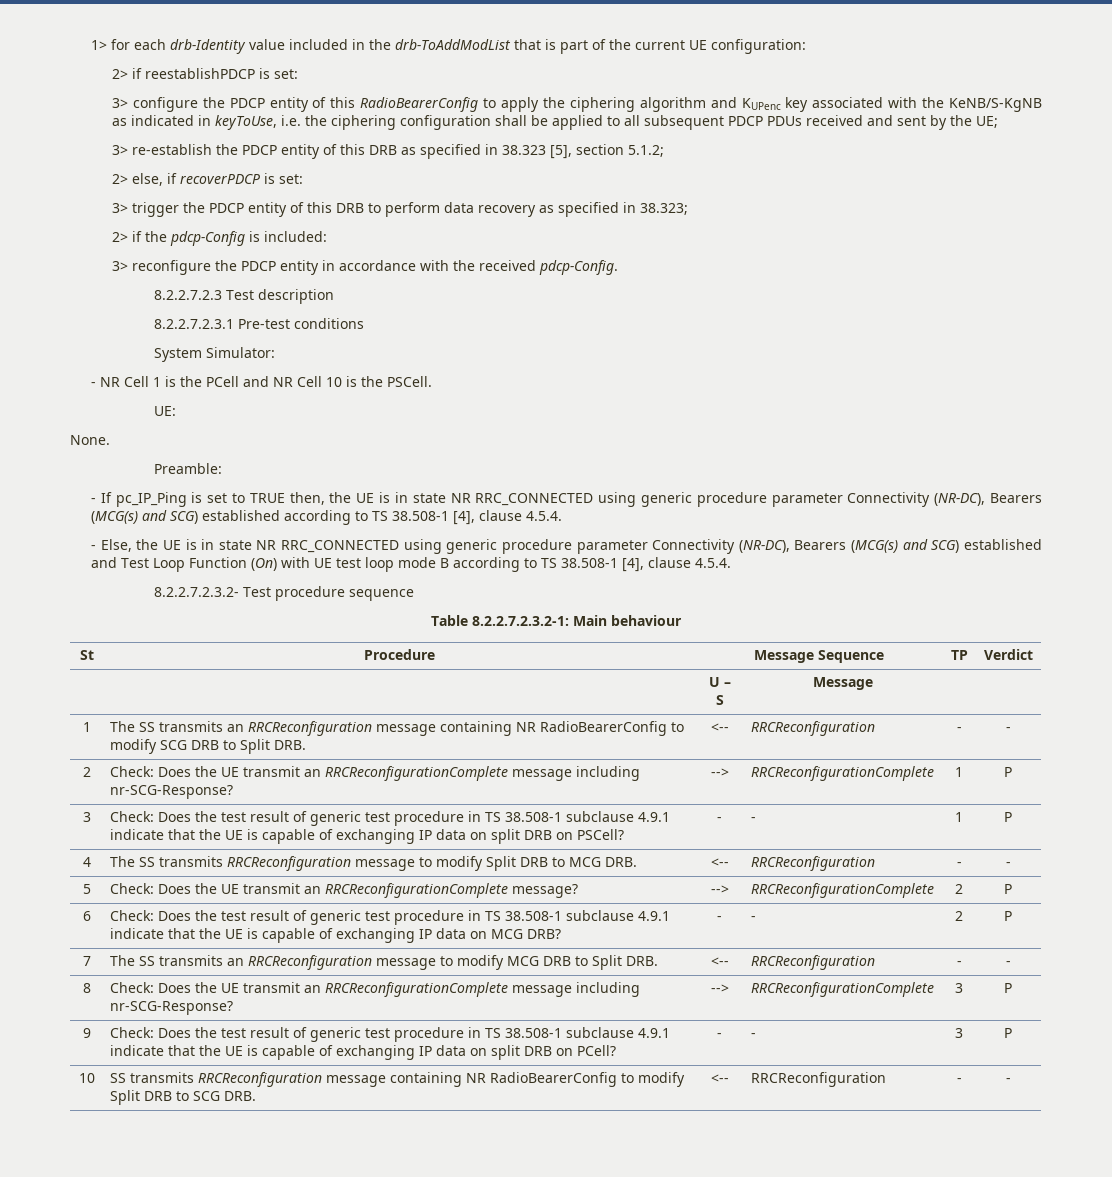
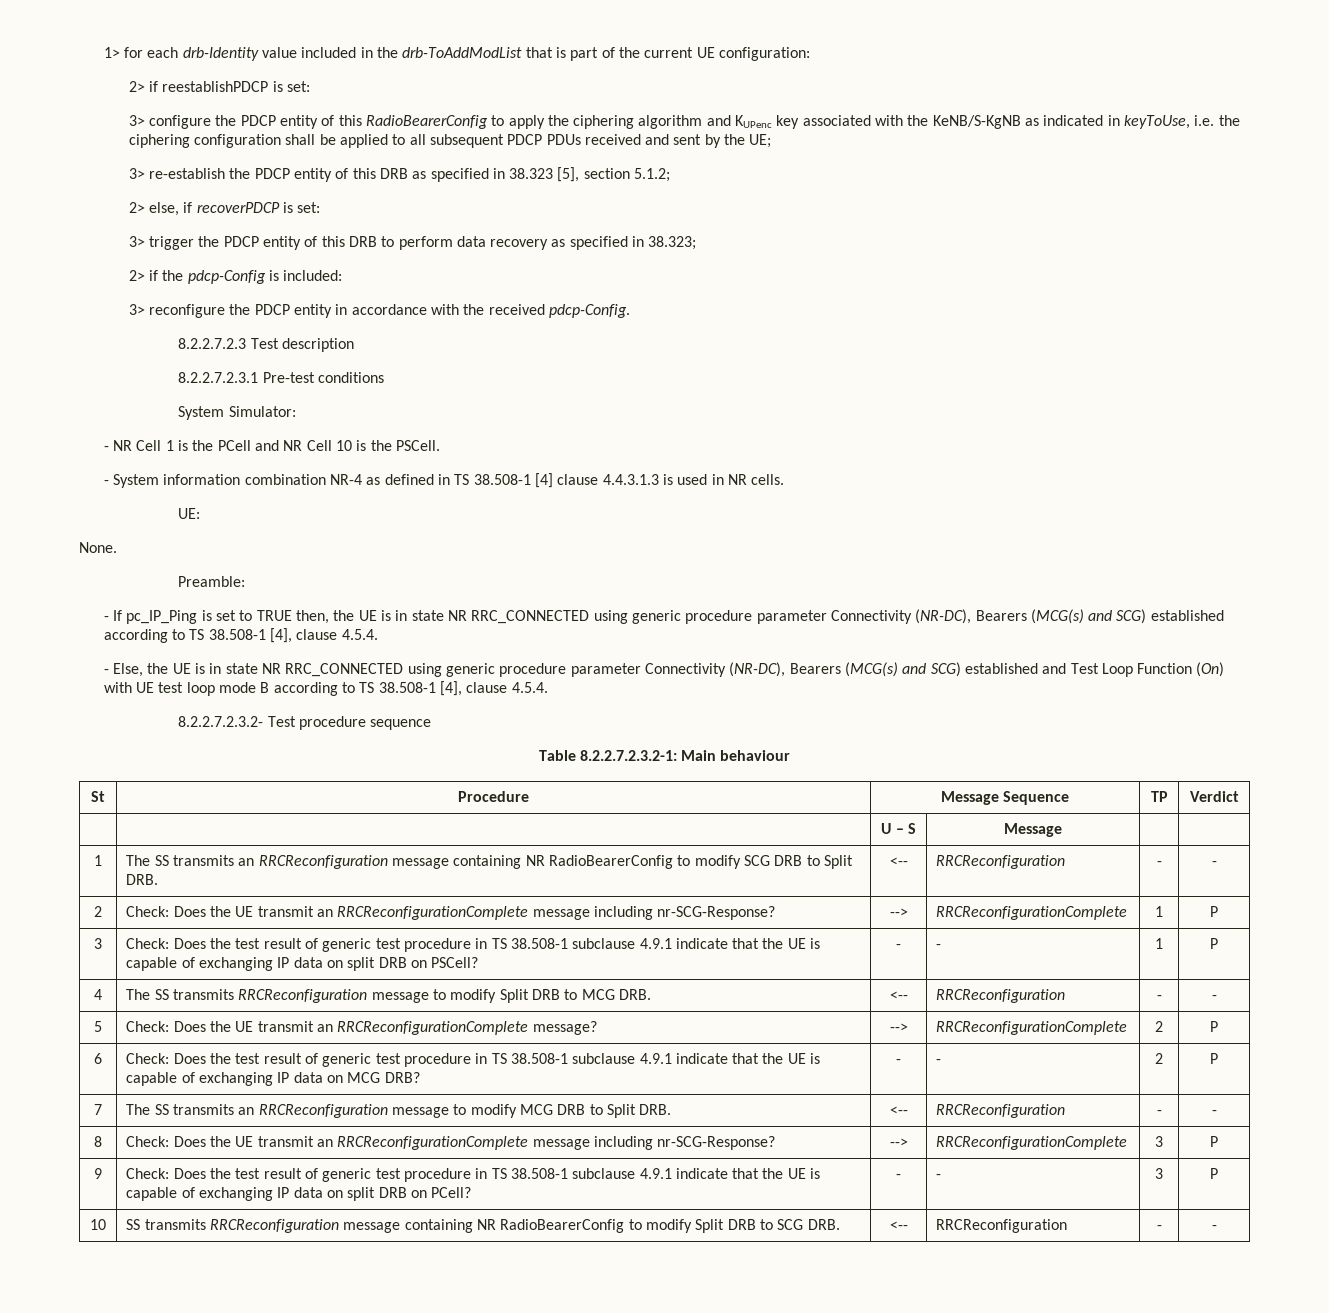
+ - System information combination NR-4 as defined in TS 38.508-1 [4] clause 4.4.3.1.3 is used in NR cells.

